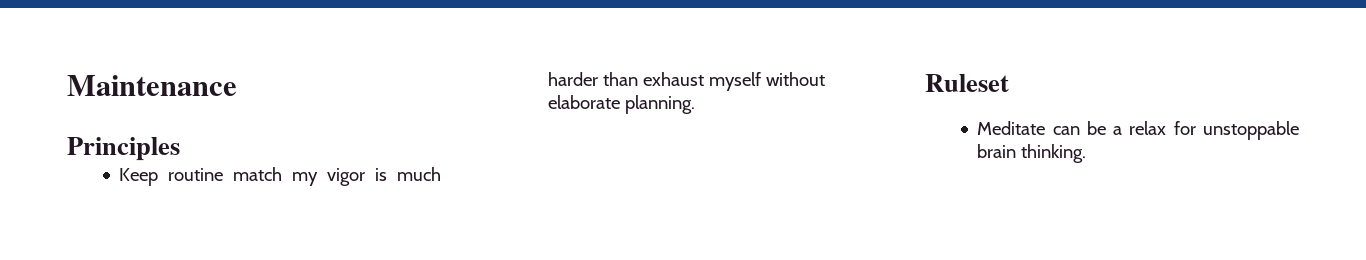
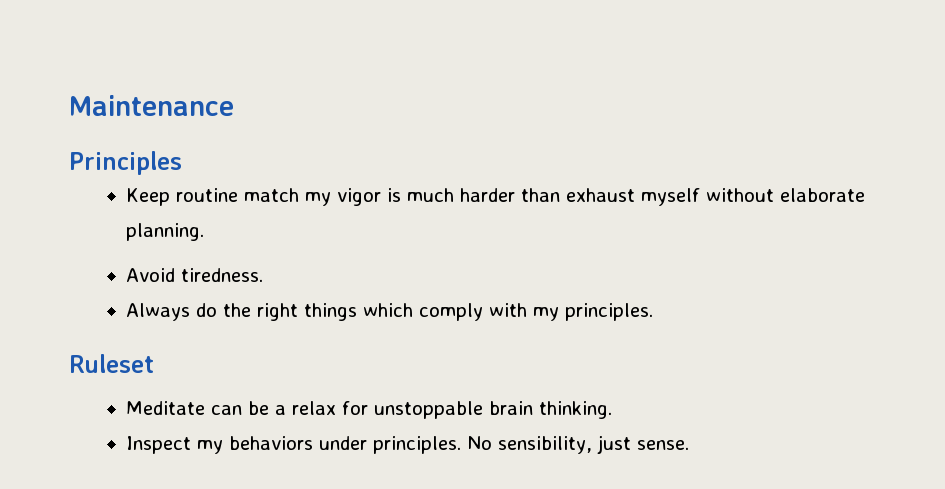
+ Avoid tiredness.
+ Always do the right things which comply with my principles.
+ Inspect my behaviors under principles. No sensibility, just sense.

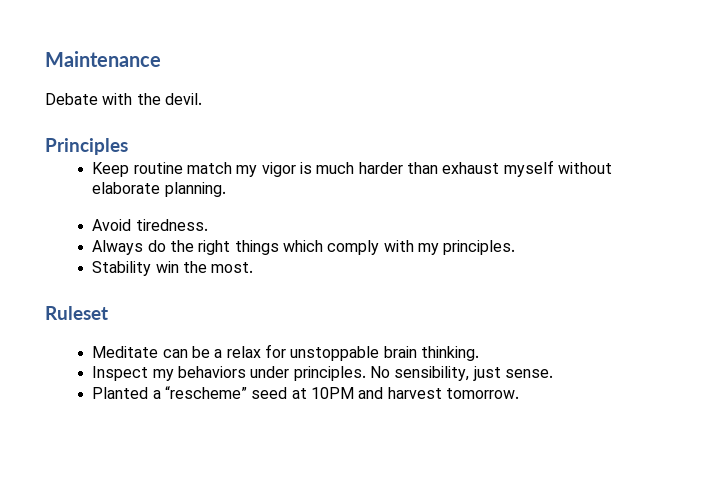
+ Debate with the devil.
+ Stability win the most.
+ Planted a “rescheme” seed at 10PM and harvest tomorrow.

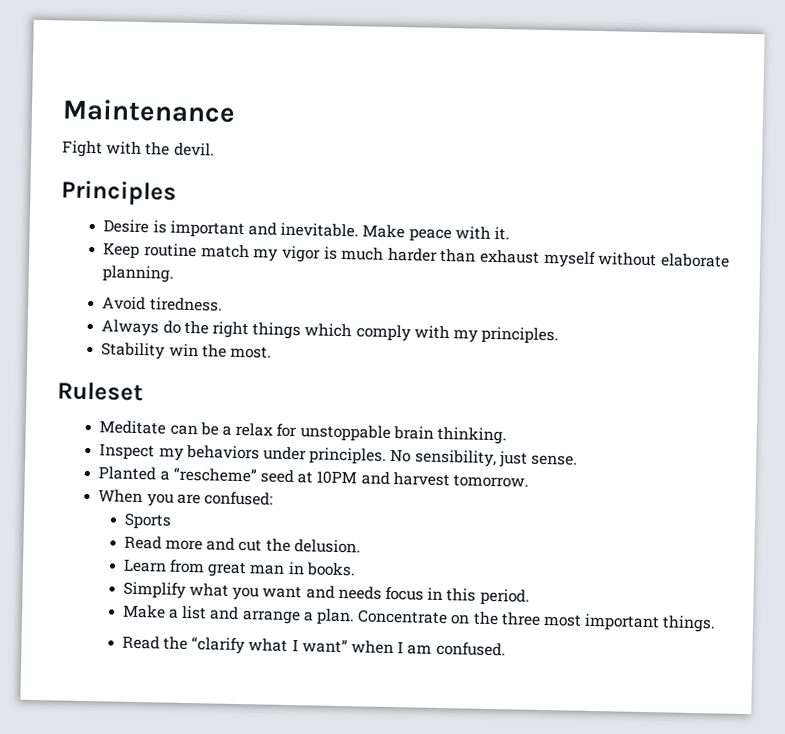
- Debate with the devil.
+ Fight with the devil.
+ Desire is important and inevitable. Make peace with it.
+ When you are confused:
+ Sports
+ Read more and cut the delusion.
+ Learn from great man in books.
+ Simplify what you want and needs focus in this period.
+ Make a list and arrange a plan. Concentrate on the three most important things.
+ Read the “clarify what I want” when I am confused.

